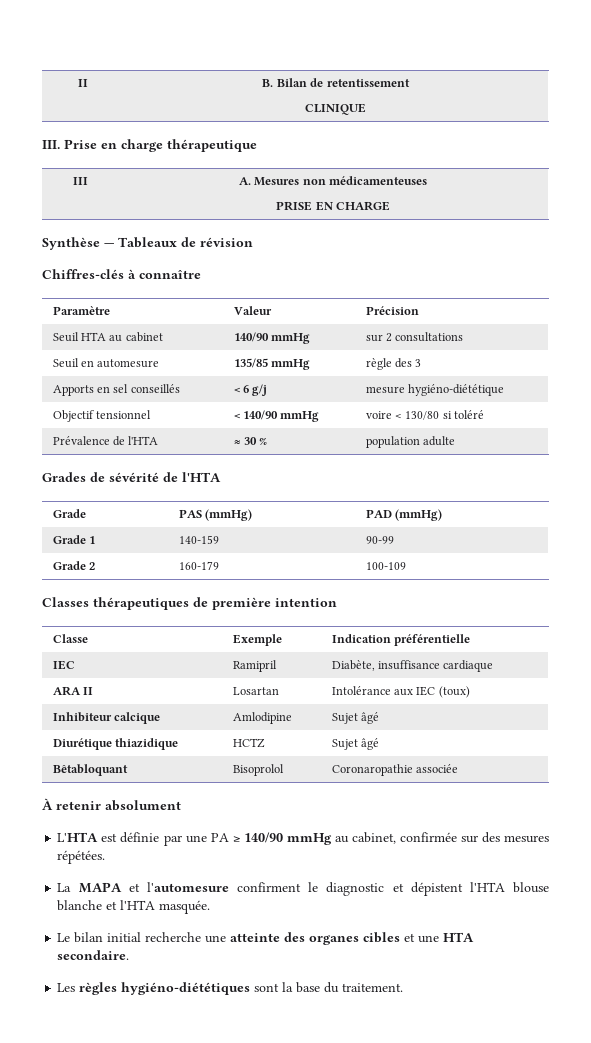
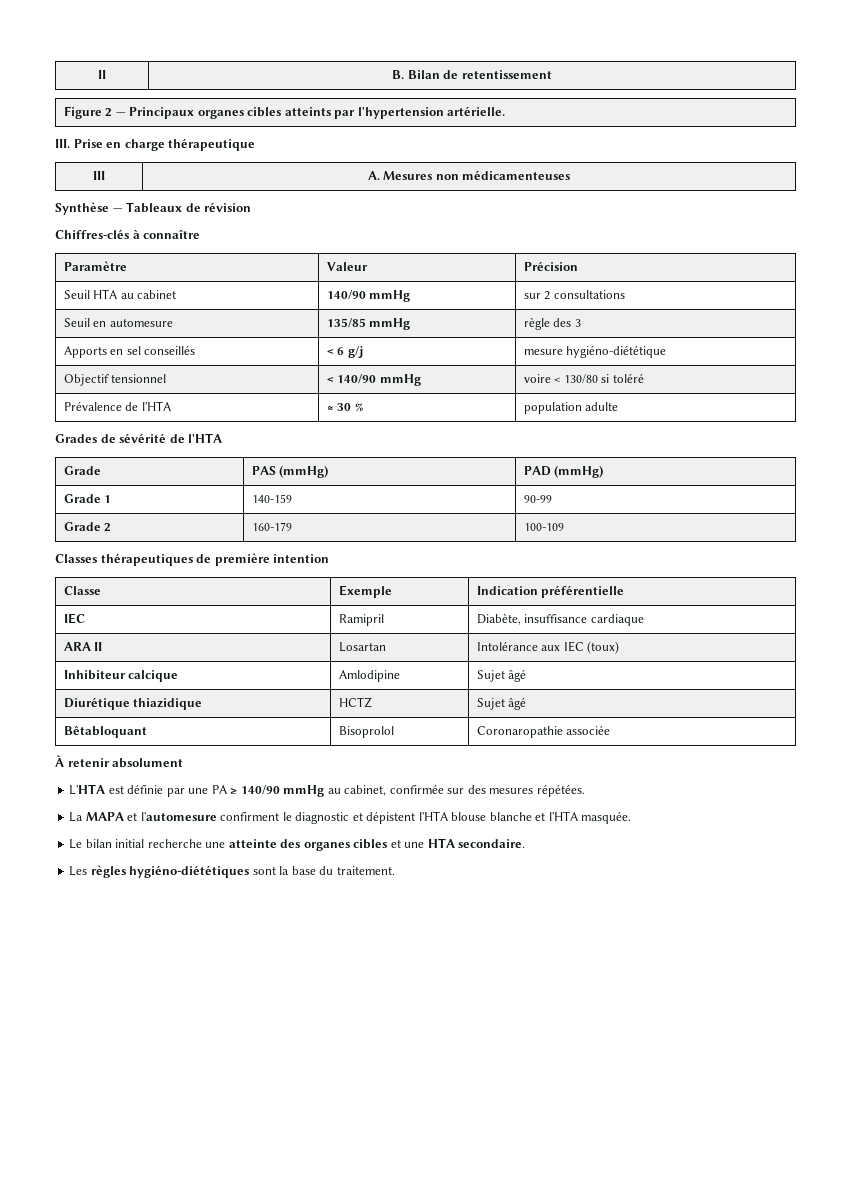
  II | B. Bilan de retentissement
- CLINIQUE
+ Figure 2 — Principaux organes cibles atteints par l'hypertension artérielle.
  III | A. Mesures non médicamenteuses
- PRISE EN CHARGE

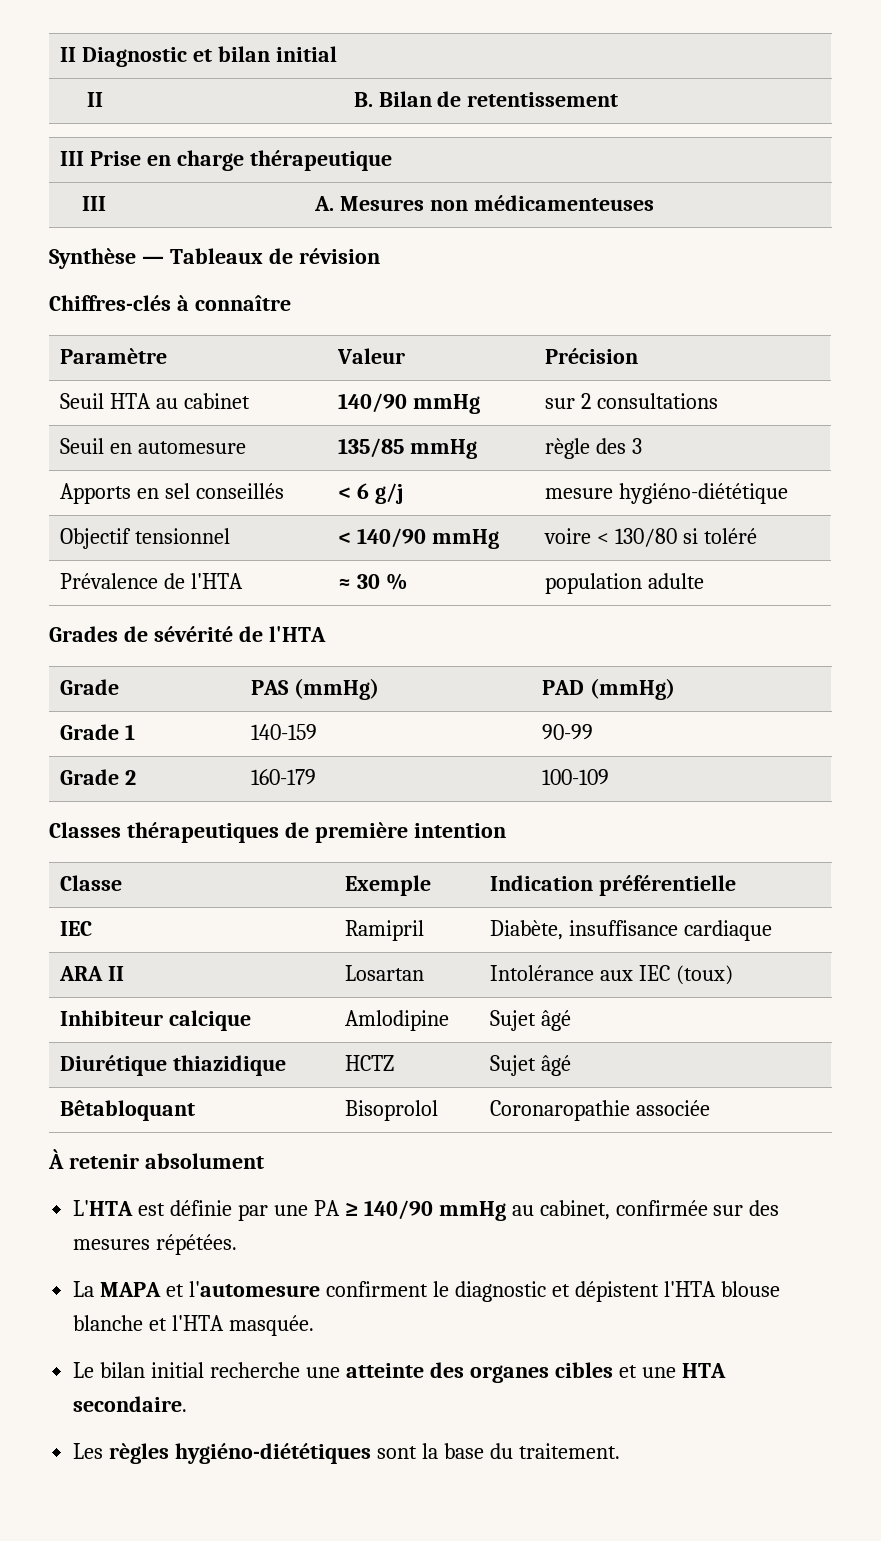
+ II Diagnostic et bilan initial
- Figure 2 — Principaux organes cibles atteints par l'hypertension artérielle.
- III. Prise en charge thérapeutique
+ III Prise en charge thérapeutique

